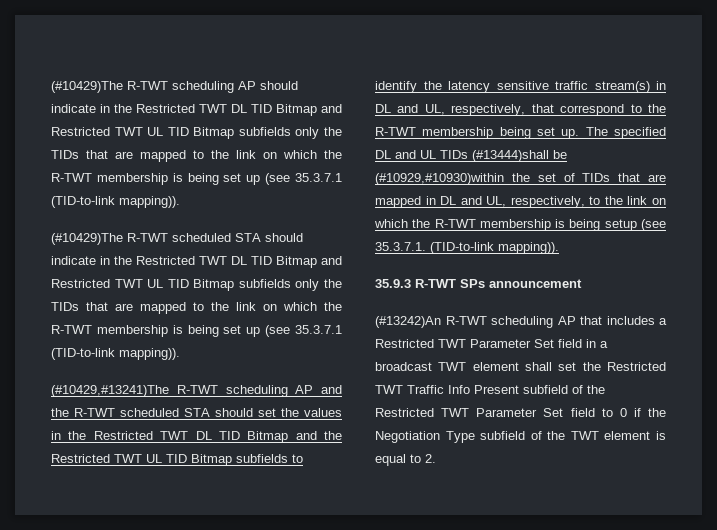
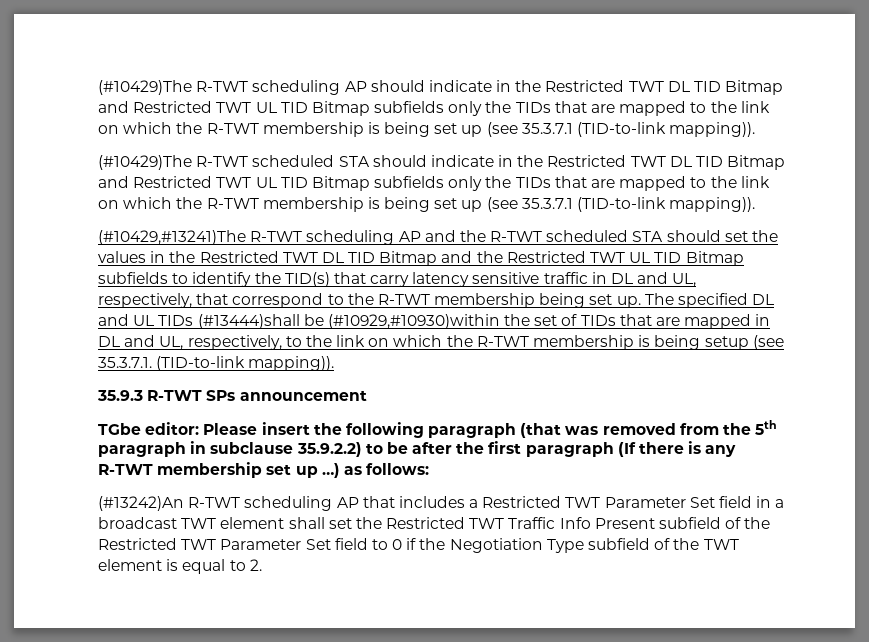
- (#10429,#13241)The R-TWT scheduling AP and the R-TWT scheduled STA should set the values in the Restricted TWT DL TID Bitmap and the Restricted TWT UL TID Bitmap subfields to identify the latency sensitive traffic stream(s) in DL and UL, respectively, that correspond to the R-TWT membership being set up.
+ (#10429,#13241)The R-TWT scheduling AP and the R-TWT scheduled STA should set the values in the Restricted TWT DL TID Bitmap and the Restricted TWT UL TID Bitmap subfields to identify the TID(s) that carry latency sensitive traffic in DL and UL, respectively, that correspond to the R-TWT membership being set up.
+ TGbe editor: Please insert the following paragraph (that was removed from the 5th paragraph in subclause 35.9.2.2) to be after the first paragraph (If there is any R-TWT membership set up …) as follows:

